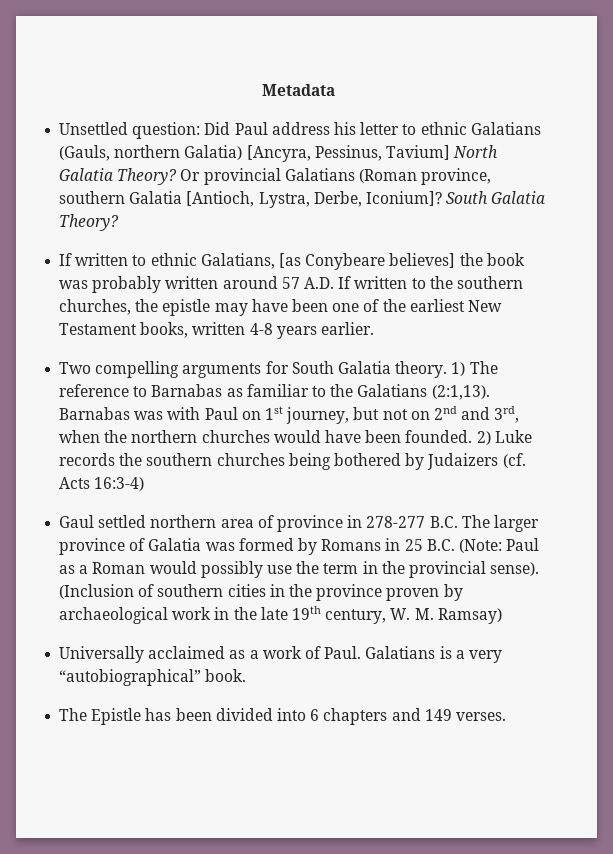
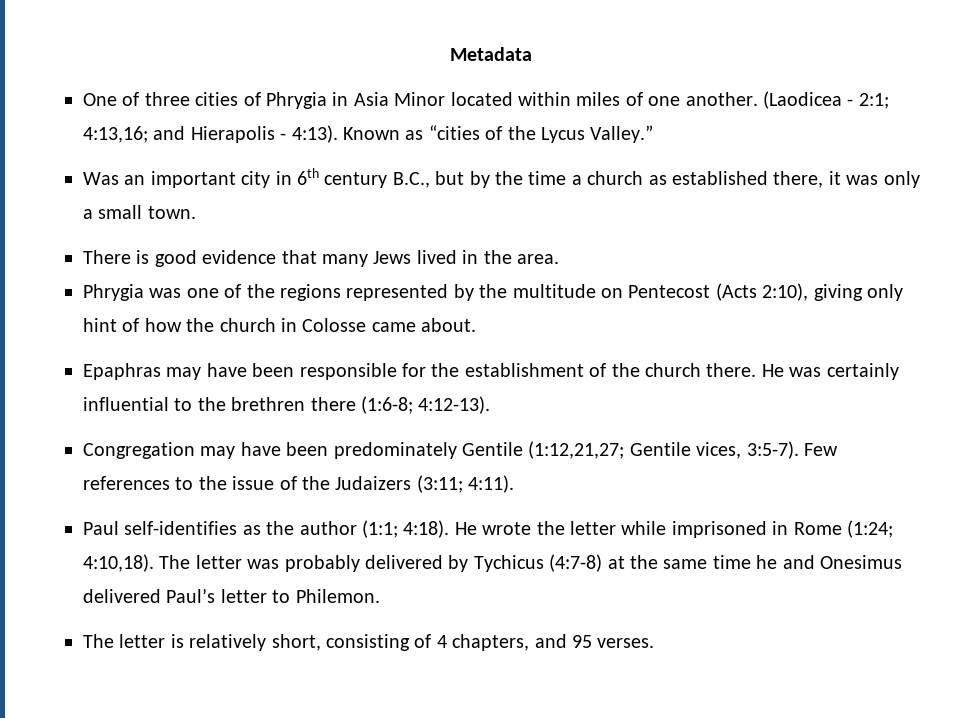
- Unsettled question: Did Paul address his letter to ethnic Galatians (Gauls, northern Galatia) [Ancyra, Pessinus, Tavium] North Galatia Theory? Or provincial Galatians (Roman province, southern Galatia [Antioch, Lystra, Derbe, Iconium]? South Galatia Theory?
- If written to ethnic Galatians, [as Conybeare believes] the book was probably written around 57 A.D. If written to the southern churches, the epistle may have been one of the earliest New Testament books, written 4-8 years earlier.
- Two compelling arguments for South Galatia theory. 1) The reference to Barnabas as familiar to the Galatians (2:1,13). Barnabas was with Paul on 1st journey, but not on 2nd and 3rd, when the northern churches would have been founded. 2) Luke records the southern churches being bothered by Judaizers (cf. Acts 16:3-4)
- Gaul settled northern area of province in 278-277 B.C. The larger province of Galatia was formed by Romans in 25 B.C. (Note: Paul as a Roman would possibly use the term in the provincial sense). (Inclusion of southern cities in the province proven by archaeological work in the late 19th century, W. M. Ramsay)
- Universally acclaimed as a work of Paul. Galatians is a very “autobiographical” book.
- The Epistle has been divided into 6 chapters and 149 verses.
+ One of three cities of Phrygia in Asia Minor located within miles of one another. (Laodicea - 2:1; 4:13,16; and Hierapolis - 4:13). Known as “cities of the Lycus Valley.”
+ Was an important city in 6th century B.C., but by the time a church as established there, it was only a small town.
+ There is good evidence that many Jews lived in the area.
+ Phrygia was one of the regions represented by the multitude on Pentecost (Acts 2:10), giving only hint of how the church in Colosse came about.
+ Epaphras may have been responsible for the establishment of the church there. He was certainly influential to the brethren there (1:6-8; 4:12-13).
+ Congregation may have been predominately Gentile (1:12,21,27; Gentile vices, 3:5-7). Few references to the issue of the Judaizers (3:11; 4:11).
+ Paul self-identifies as the author (1:1; 4:18). He wrote the letter while imprisoned in Rome (1:24; 4:10,18). The letter was probably delivered by Tychicus (4:7-8) at the same time he and Onesimus delivered Paul’s letter to Philemon.
+ The letter is relatively short, consisting of 4 chapters, and 95 verses.

